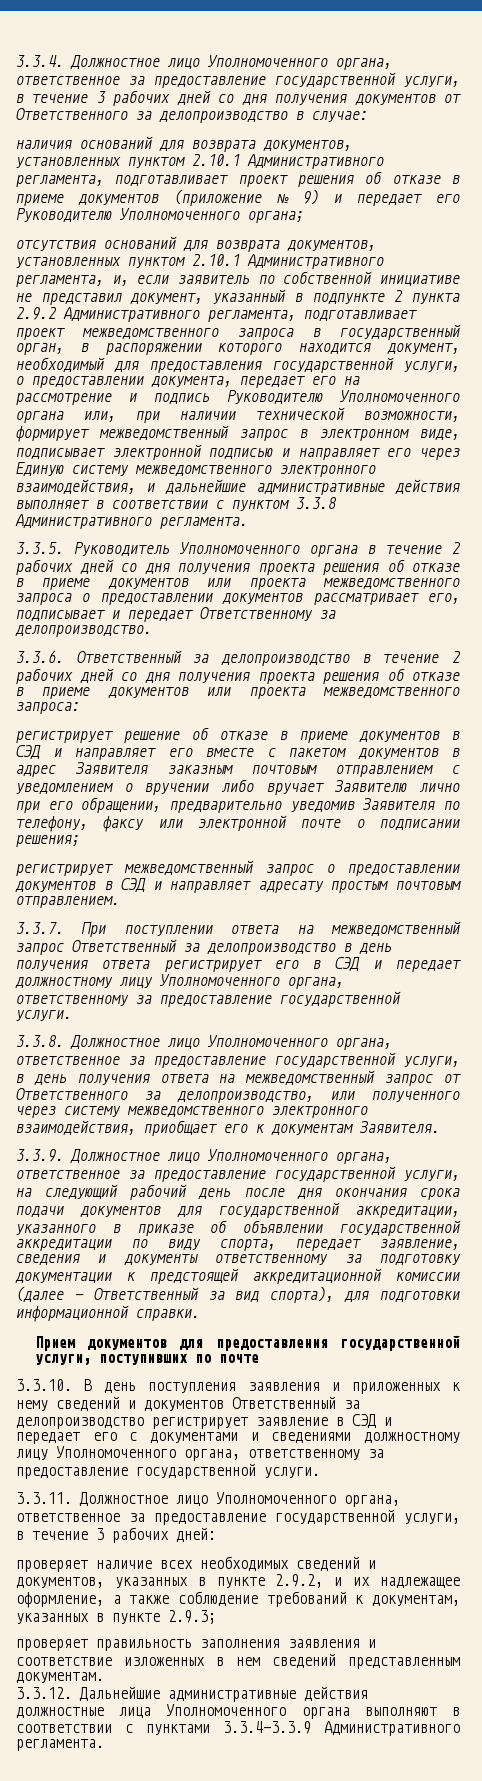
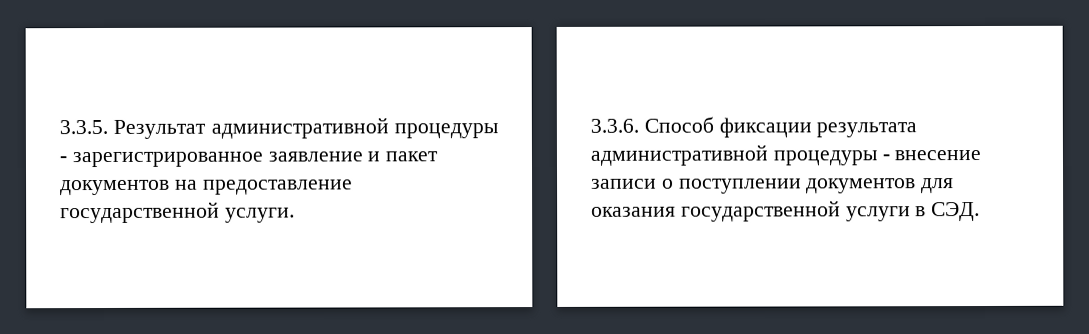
- 3.3.4. Должностное лицо Уполномоченного органа, ответственное за предоставление государственной услуги, в течение 3 рабочих дней со дня получения документов от Ответственного за делопроизводство в случае:
- наличия оснований для возврата документов, установленных пунктом 2.10.1 Административного регламента, подготавливает проект решения об отказе в приеме документов (приложение № 9) и передает его Руководителю Уполномоченного органа;
- отсутствия оснований для возврата документов, установленных пунктом 2.10.1 Административного регламента, и, если заявитель по собственной инициативе не представил документ, указанный в подпункте 2 пункта 2.9.2 Административного регламента, подготавливает проект межведомственного запроса в государственный орган, в распоряжении которого находится документ, необходимый для предоставления государственной услуги, о предоставлении документа, передает его на рассмотрение и подпись Руководителю Уполномоченного органа или, при наличии технической возможности, формирует межведомственный запрос в электронном виде, подписывает электронной подписью и направляет его через Единую систему межведомственного электронного взаимодействия, и дальнейшие административные действия выполняет в соответствии с пунктом 3.3.8 Административного регламента.
- 3.3.5. Руководитель Уполномоченного органа в течение 2 рабочих дней со дня получения проекта решения об отказе в приеме документов или проекта межведомственного запроса о предоставлении документов рассматривает его, подписывает и передает Ответственному за делопроизводство.
- 3.3.6. Ответственный за делопроизводство в течение 2 рабочих дней со дня получения проекта решения об отказе в приеме документов или проекта межведомственного запроса:
- регистрирует решение об отказе в приеме документов в СЭД и направляет его вместе с пакетом документов в адрес Заявителя заказным почтовым отправлением с уведомлением о вручении либо вручает Заявителю лично при его обращении, предварительно уведомив Заявителя по телефону, факсу или электронной почте о подписании решения;
- регистрирует межведомственный запрос о предоставлении документов в СЭД и направляет адресату простым почтовым отправлением.
- 3.3.7. При поступлении ответа на межведомственный запрос Ответственный за делопроизводство в день получения ответа регистрирует его в СЭД и передает должностному лицу Уполномоченного органа, ответственному за предоставление государственной услуги.
- 3.3.8. Должностное лицо Уполномоченного органа, ответственное за предоставление государственной услуги, в день получения ответа на межведомственный запрос от Ответственного за делопроизводство, или полученного через систему межведомственного электронного взаимодействия, приобщает его к документам Заявителя.
- 3.3.9. Должностное лицо Уполномоченного органа, ответственное за предоставление государственной услуги, на следующий рабочий день после дня окончания срока подачи документов для государственной аккредитации, указанного в приказе об объявлении государственной аккредитации по виду спорта, передает заявление, сведения и документы ответственному за подготовку документации к предстоящей аккредитационной комиссии (далее - Ответственный за вид спорта), для подготовки информационной справки.
- Прием документов для предоставления государственной услуги, поступивших по почте
- 3.3.10. В день поступления заявления и приложенных к нему сведений и документов Ответственный за делопроизводство регистрирует заявление в СЭД и передает его с документами и сведениями должностному лицу Уполномоченного органа, ответственному за предоставление государственной услуги.
- 3.3.11. Должностное лицо Уполномоченного органа, ответственное за предоставление государственной услуги, в течение 3 рабочих дней:
- проверяет наличие всех необходимых сведений и документов, указанных в пункте 2.9.2, и их надлежащее оформление, а также соблюдение требований к документам, указанных в пункте 2.9.3;
- проверяет правильность заполнения заявления и соответствие изложенных в нем сведений представленным документам.
- 3.3.12. Дальнейшие административные действия должностные лица Уполномоченного органа выполняют в соответствии с пунктами 3.3.4-3.3.9 Административного регламента.
+ 3.3.5. Результат административной процедуры - зарегистрированное заявление и пакет документов на предоставление государственной услуги.
+ 3.3.6. Способ фиксации результата административной процедуры - внесение записи о поступлении документов для оказания государственной услуги в СЭД.

